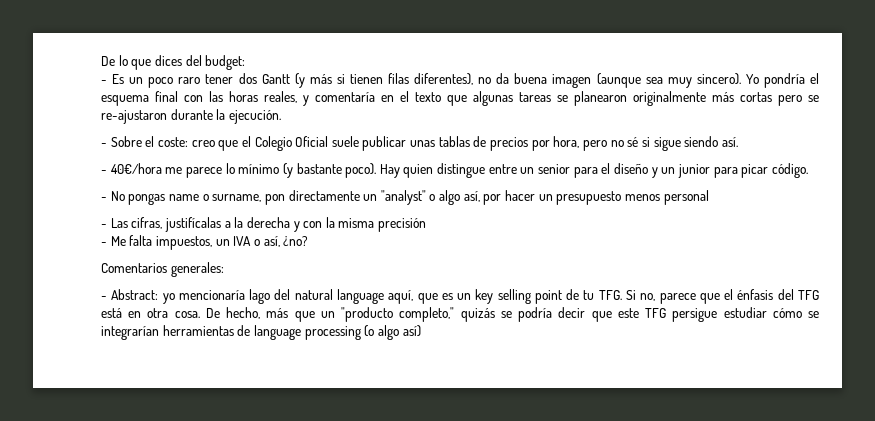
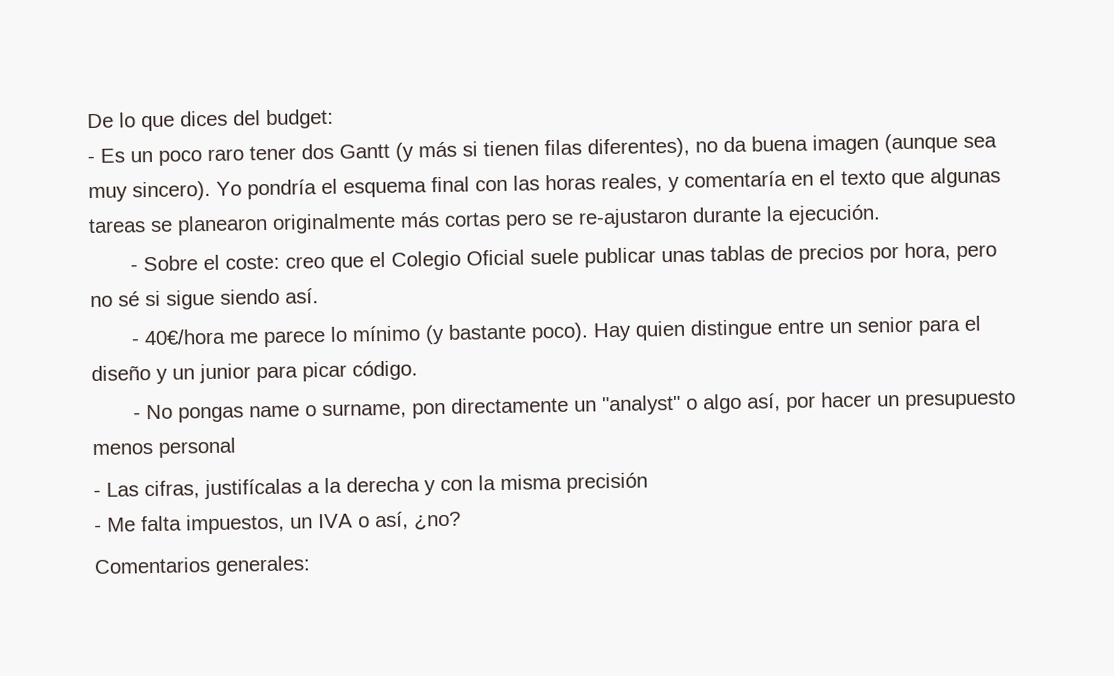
- - Abstract: yo mencionaría lago del natural language aquí, que es un key selling point de tu TFG. Si no, parece que el énfasis del TFG está en otra cosa. De hecho, más que un "producto completo," quizás se podría decir que este TFG persigue estudiar cómo se integrarían herramientas de language processing (o algo así)

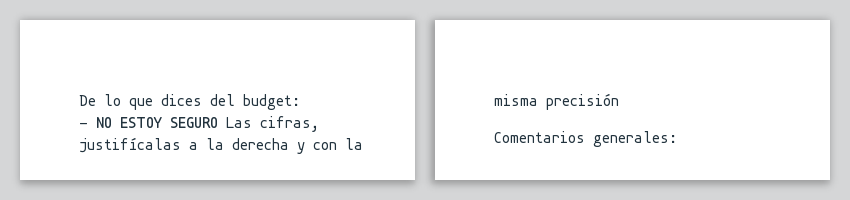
- - Es un poco raro tener dos Gantt (y más si tienen filas diferentes), no da buena imagen (aunque sea muy sincero). Yo pondría el esquema final con las horas reales, y comentaría en el texto que algunas tareas se planearon originalmente más cortas pero se re-ajustaron durante la ejecución.
- - Sobre el coste: creo que el Colegio Oficial suele publicar unas tablas de precios por hora, pero no sé si sigue siendo así.
- - 40€/hora me parece lo mínimo (y bastante poco). Hay quien distingue entre un senior para el diseño y un junior para picar código.
- - No pongas name o surname, pon directamente un "analyst" o algo así, por hacer un presupuesto menos personal
- - Las cifras, justifícalas a la derecha y con la misma precisión
+ - NO ESTOY SEGURO Las cifras, justifícalas a la derecha y con la misma precisión
- - Me falta impuestos, un IVA o así, ¿no?

